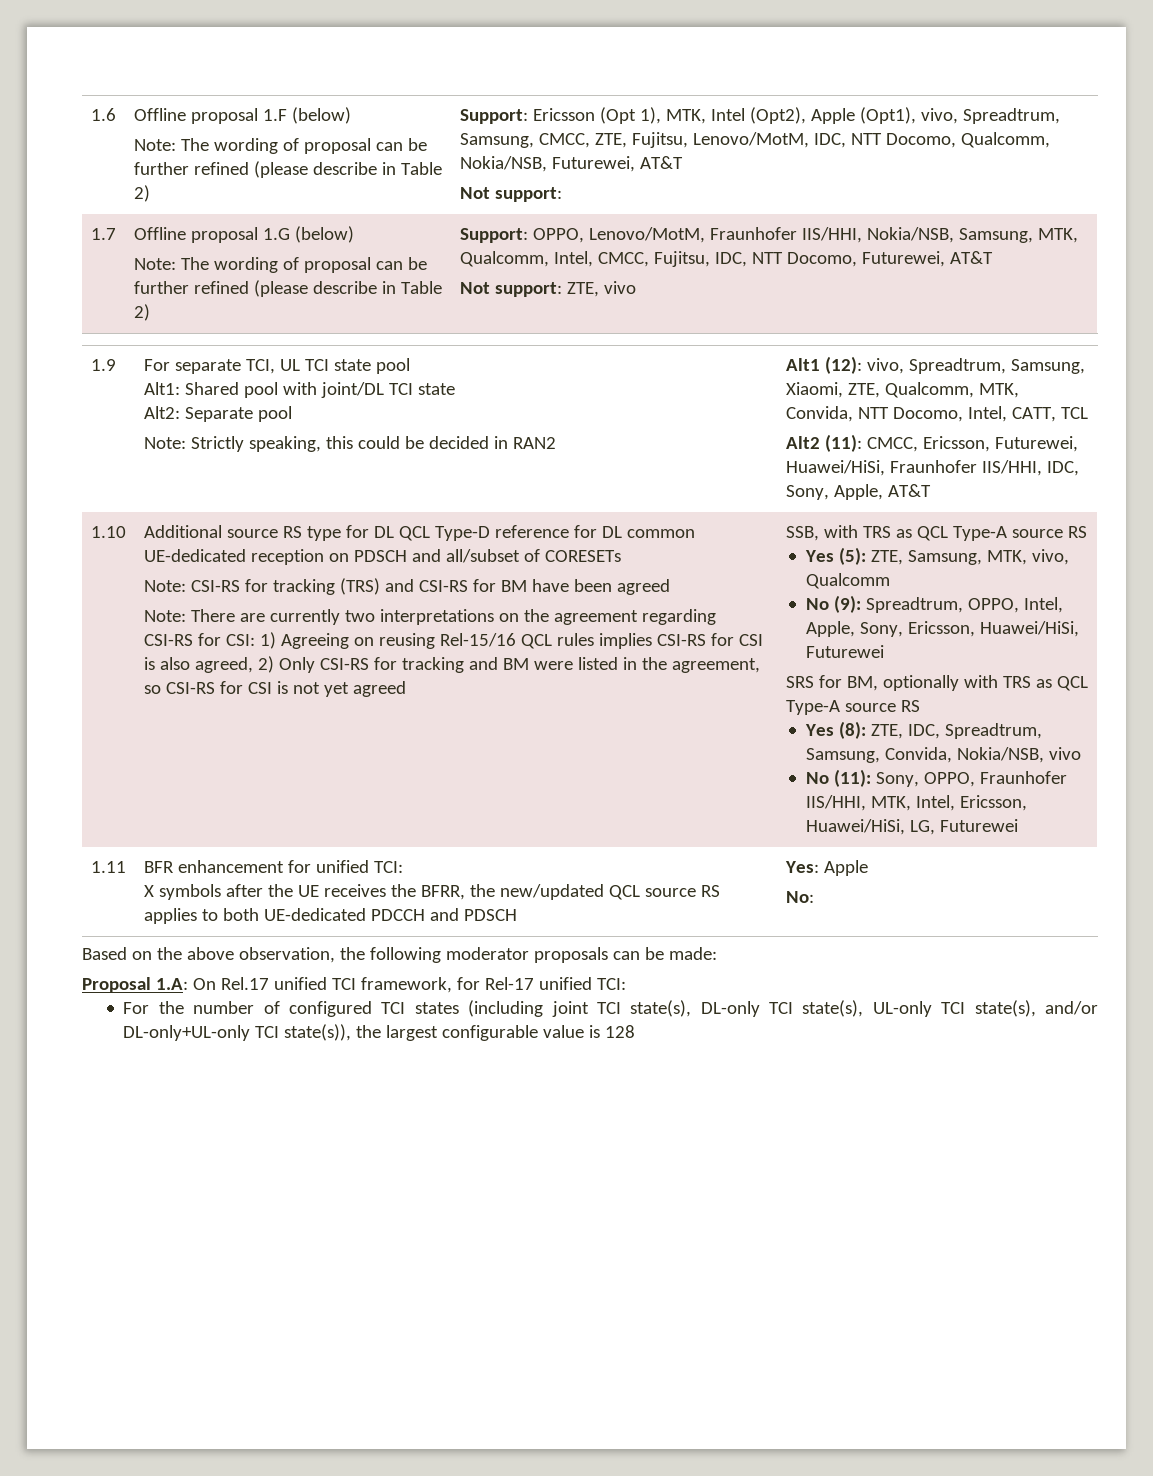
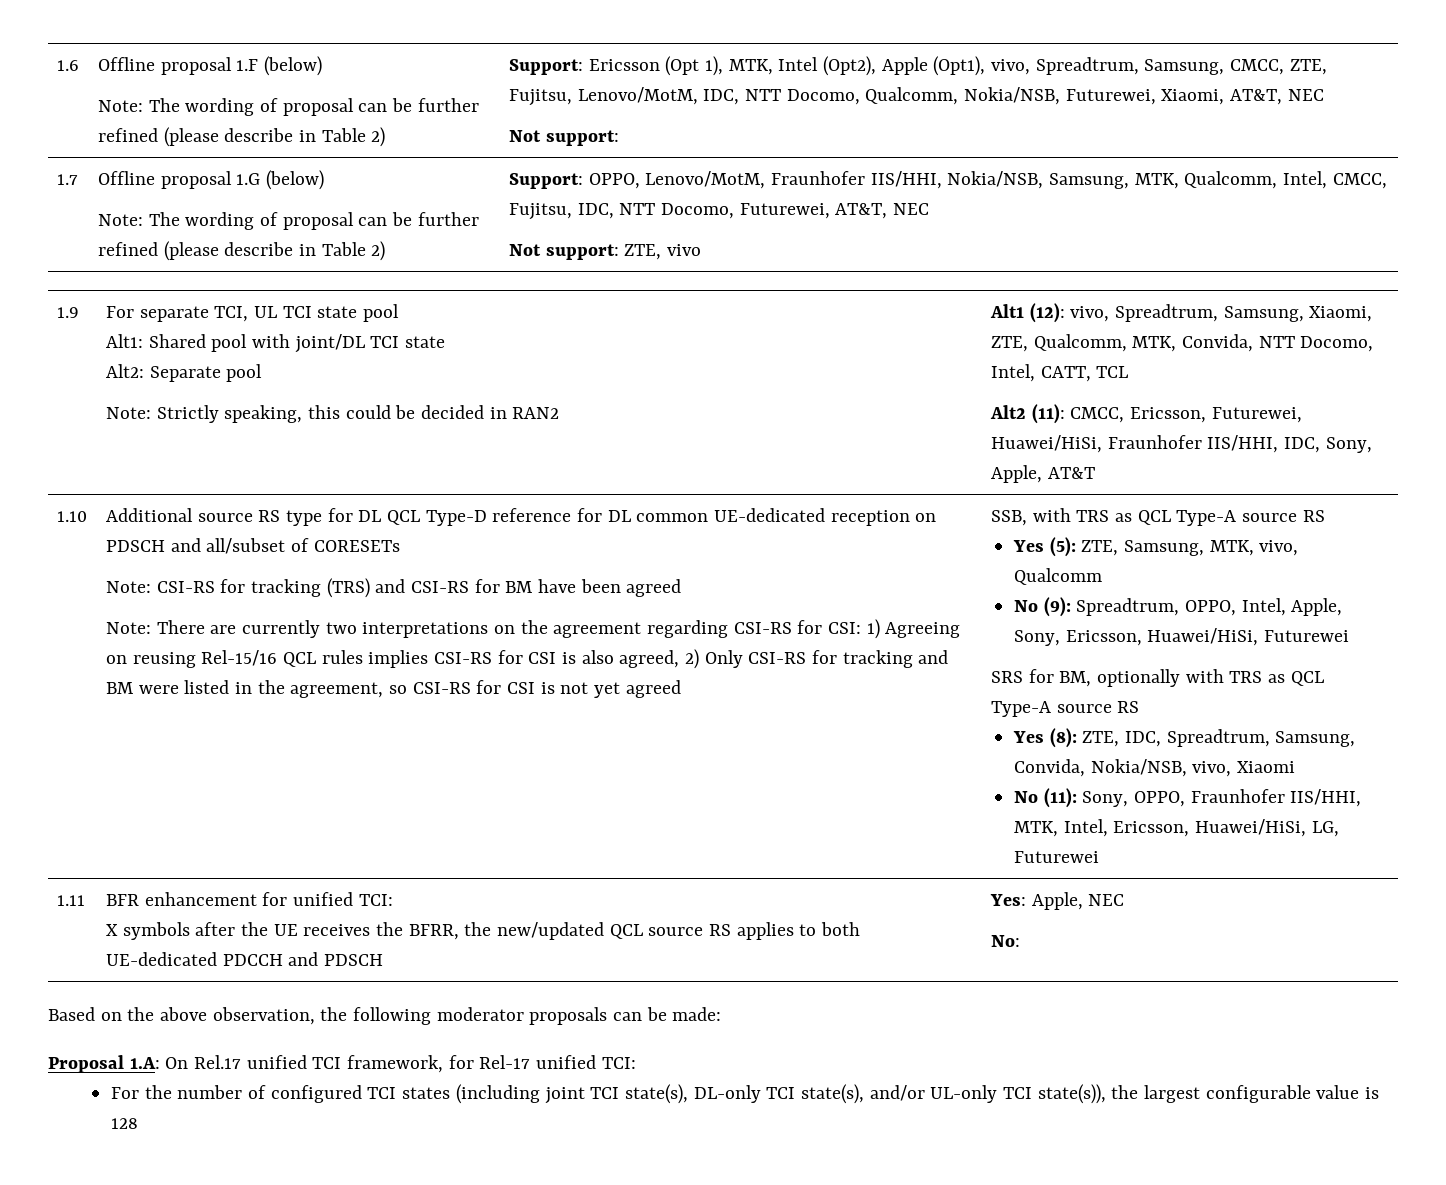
- Support: Ericsson (Opt 1), MTK, Intel (Opt2), Apple (Opt1), vivo, Spreadtrum, Samsung, CMCC, ZTE, Fujitsu, Lenovo/MotM, IDC, NTT Docomo, Qualcomm, Nokia/NSB, Futurewei, AT&T
+ Support: Ericsson (Opt 1), MTK, Intel (Opt2), Apple (Opt1), vivo, Spreadtrum, Samsung, CMCC, ZTE, Fujitsu, Lenovo/MotM, IDC, NTT Docomo, Qualcomm, Nokia/NSB, Futurewei, Xiaomi, AT&T, NEC
- Support: OPPO, Lenovo/MotM, Fraunhofer IIS/HHI, Nokia/NSB, Samsung, MTK, Qualcomm, Intel, CMCC, Fujitsu, IDC, NTT Docomo, Futurewei, AT&T
+ Support: OPPO, Lenovo/MotM, Fraunhofer IIS/HHI, Nokia/NSB, Samsung, MTK, Qualcomm, Intel, CMCC, Fujitsu, IDC, NTT Docomo, Futurewei, AT&T, NEC
- Yes (8): ZTE, IDC, Spreadtrum, Samsung, Convida, Nokia/NSB, vivo
+ Yes (8): ZTE, IDC, Spreadtrum, Samsung, Convida, Nokia/NSB, vivo, Xiaomi
  1.11 | BFR enhancement for unified TCI:
- X symbols after the UE receives the BFRR, the new/updated QCL source RS applies to both UE-dedicated PDCCH and PDSCH | Yes: Apple
+ X symbols after the UE receives the BFRR, the new/updated QCL source RS applies to both UE-dedicated PDCCH and PDSCH | Yes: Apple, NEC
- For the number of configured TCI states (including joint TCI state(s), DL-only TCI state(s), UL-only TCI state(s), and/or DL-only+UL-only TCI state(s)), the largest configurable value is 128
+ For the number of configured TCI states (including joint TCI state(s), DL-only TCI state(s), and/or UL-only TCI state(s)), the largest configurable value is 128

